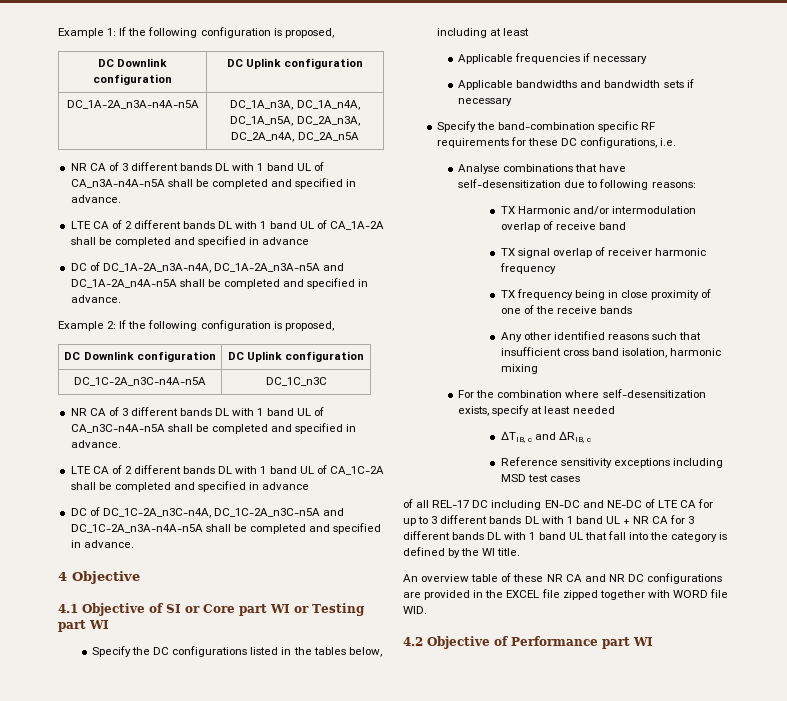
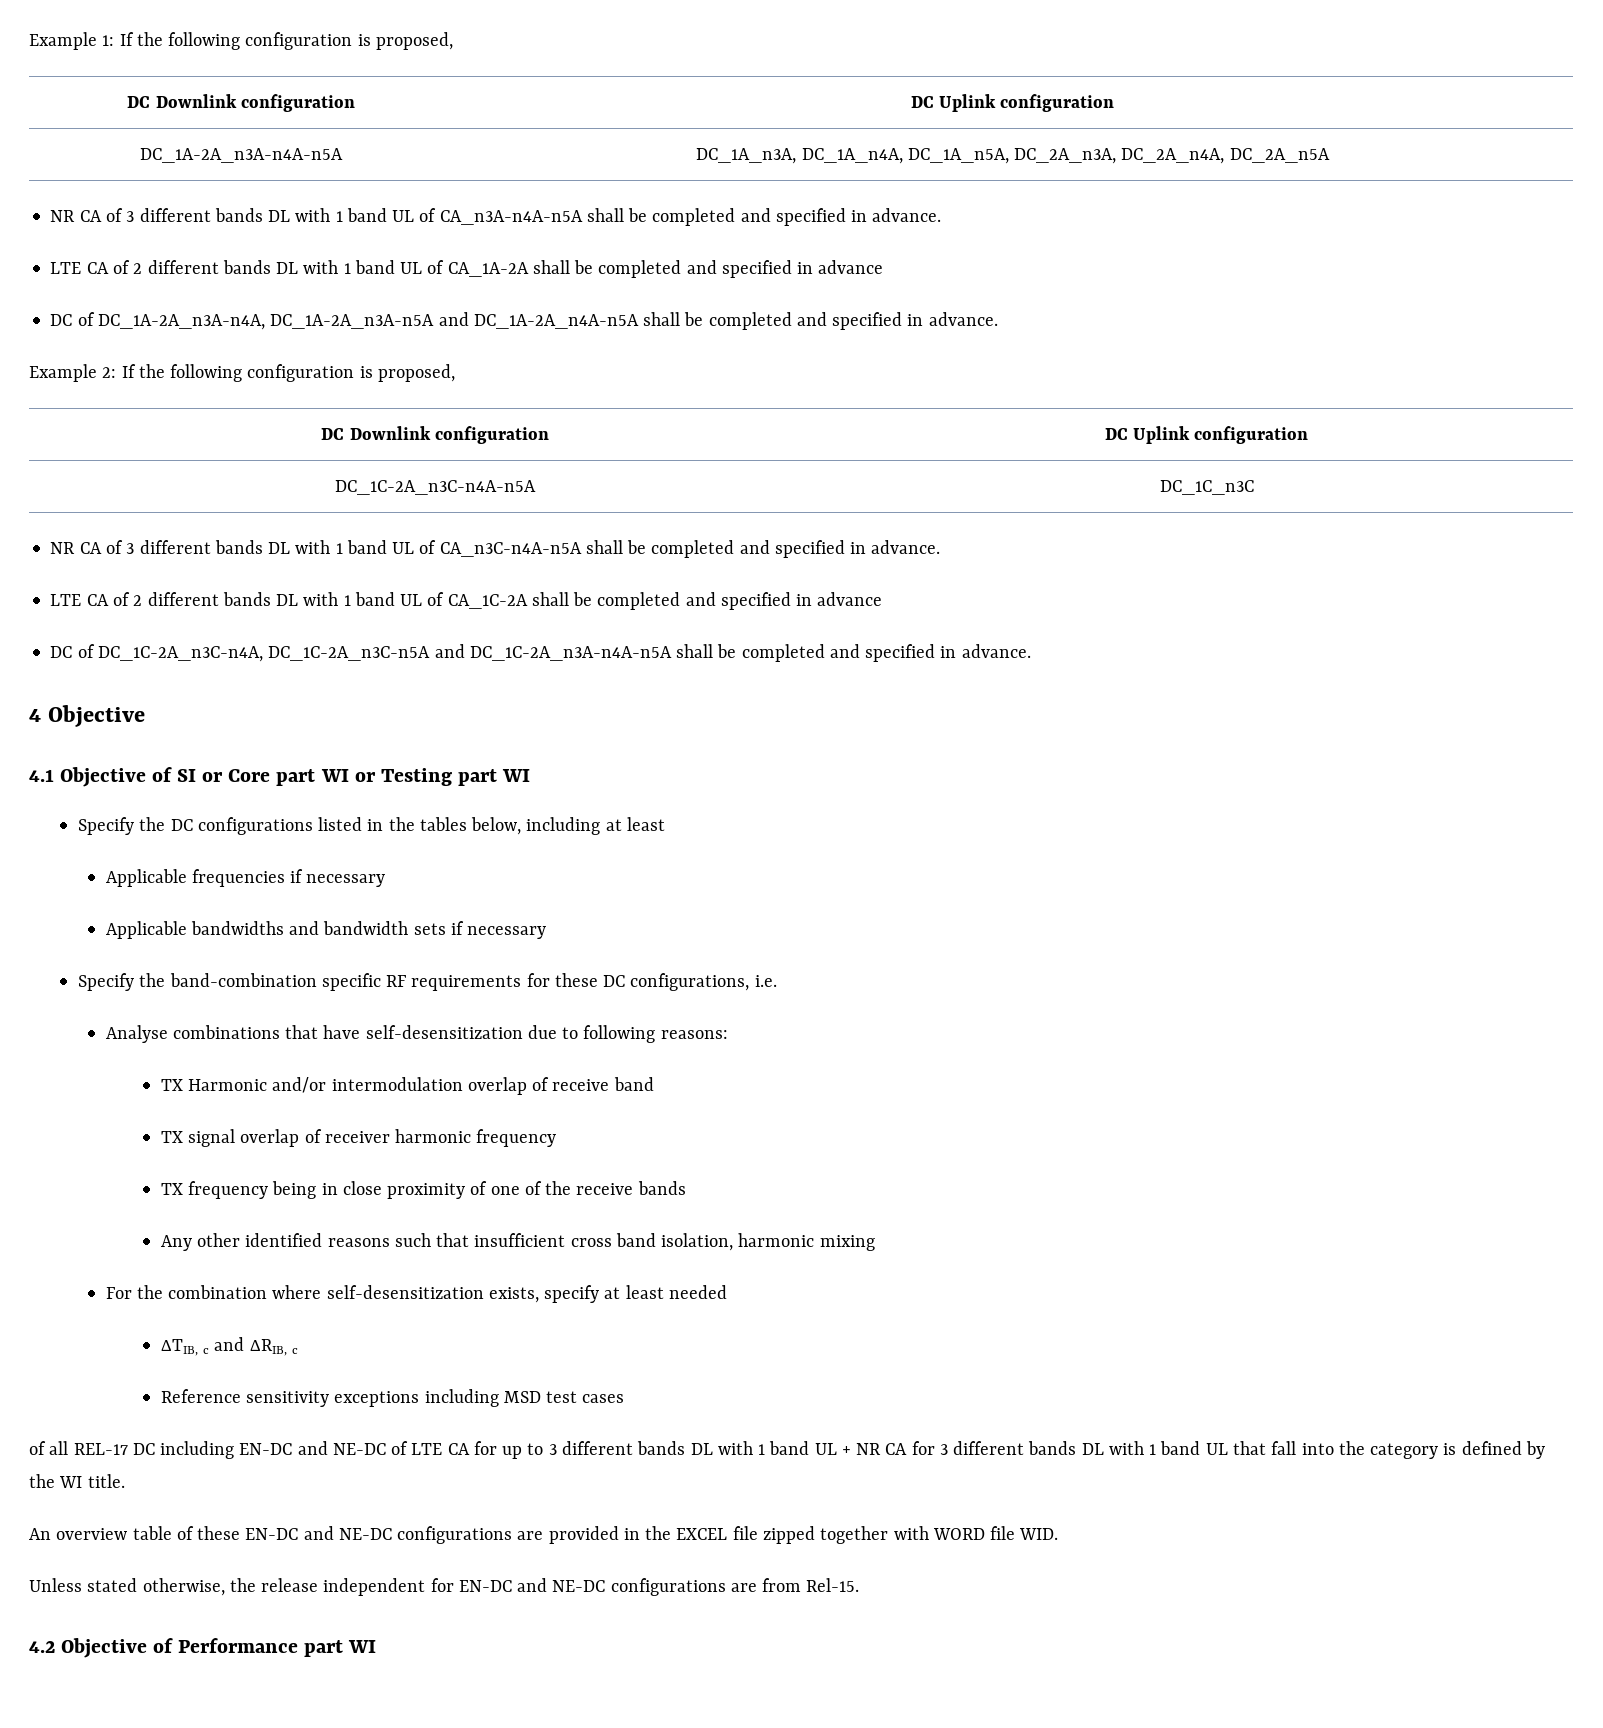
- An overview table of these NR CA and NR DC configurations are provided in the EXCEL file zipped together with WORD file WID.
+ An overview table of these EN-DC and NE-DC configurations are provided in the EXCEL file zipped together with WORD file WID.
+ Unless stated otherwise, the release independent for EN-DC and NE-DC configurations are from Rel-15.

